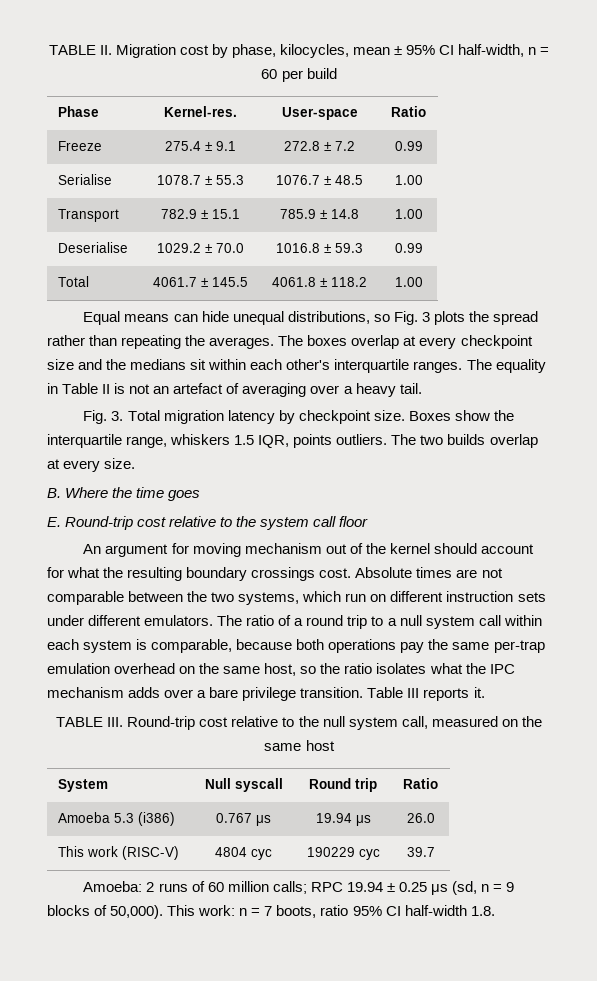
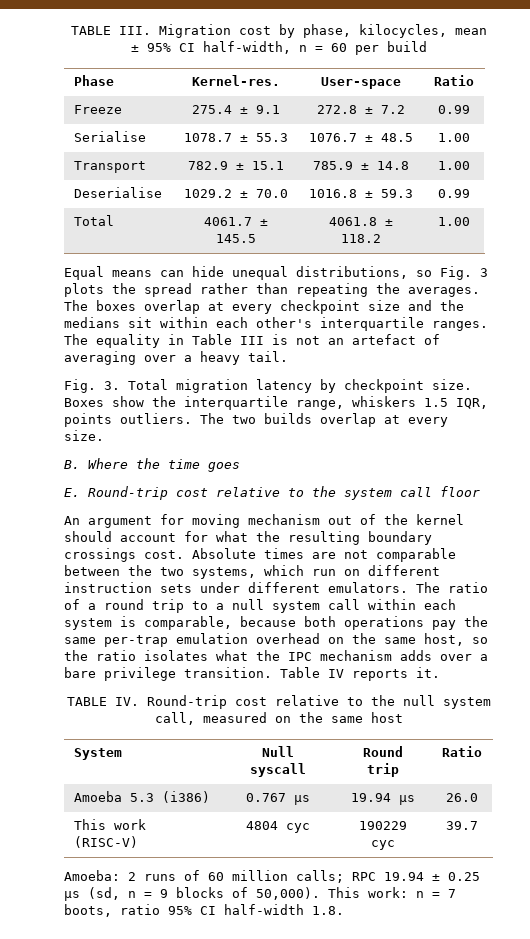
- TABLE II. Migration cost by phase, kilocycles, mean ± 95% CI half-width, n = 60 per build
+ TABLE III. Migration cost by phase, kilocycles, mean ± 95% CI half-width, n = 60 per build
- The equality in Table II is not an artefact of averaging over a heavy tail.
+ The equality in Table III is not an artefact of averaging over a heavy tail.
- Table III reports it.
+ Table IV reports it.
- TABLE III. Round-trip cost relative to the null system call, measured on the same host
+ TABLE IV. Round-trip cost relative to the null system call, measured on the same host

